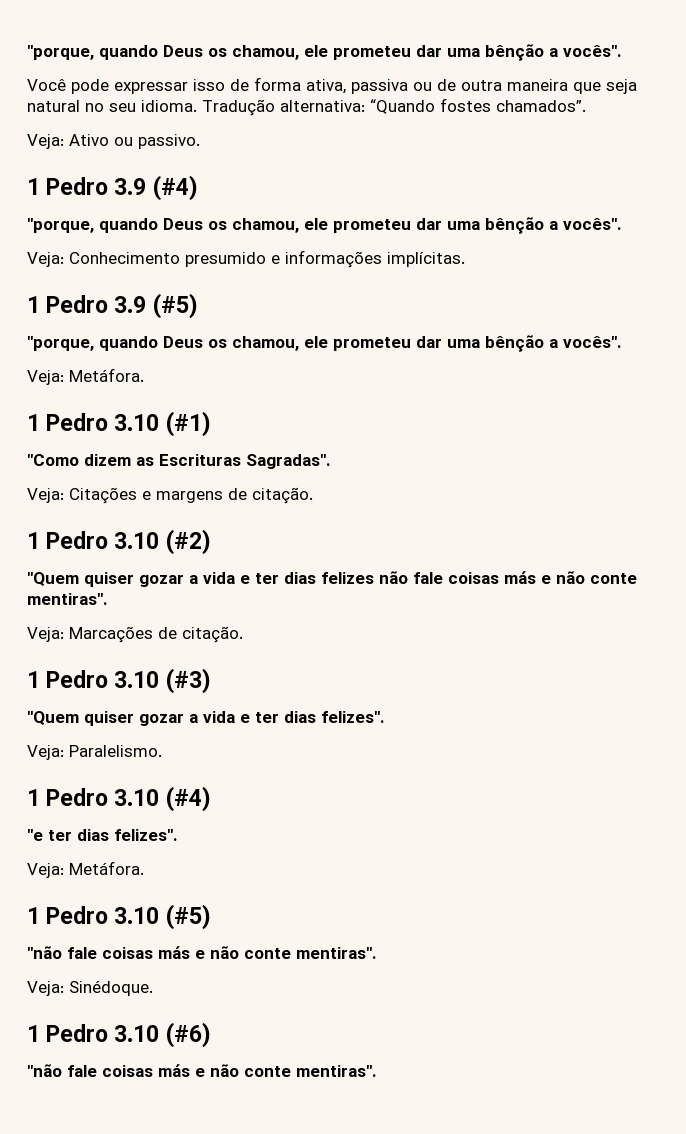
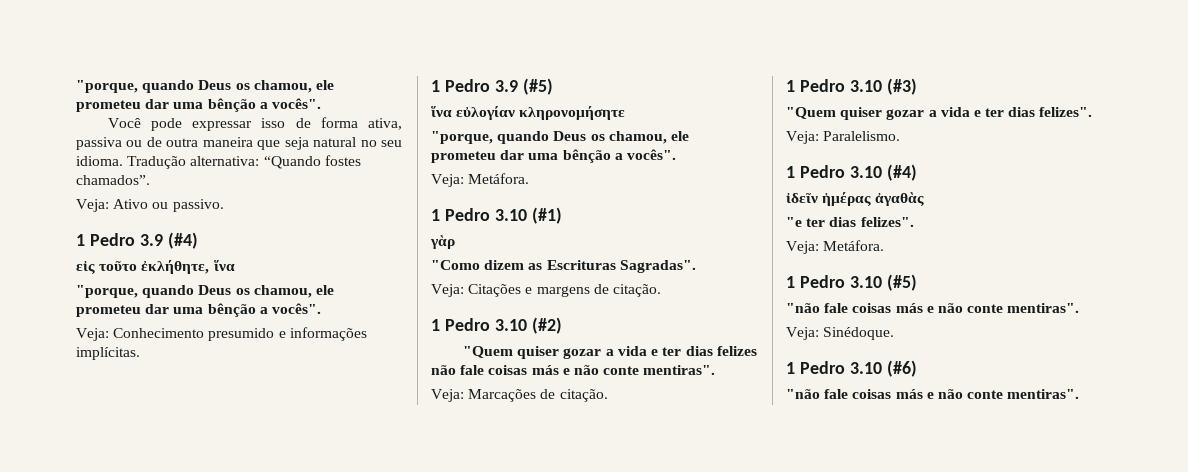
+ εἰς τοῦτο ἐκλήθητε, ἵνα
+ ἵνα εὐλογίαν κληρονομήσητε
+ γὰρ
+ ἰδεῖν ἡμέρας ἀγαθὰς

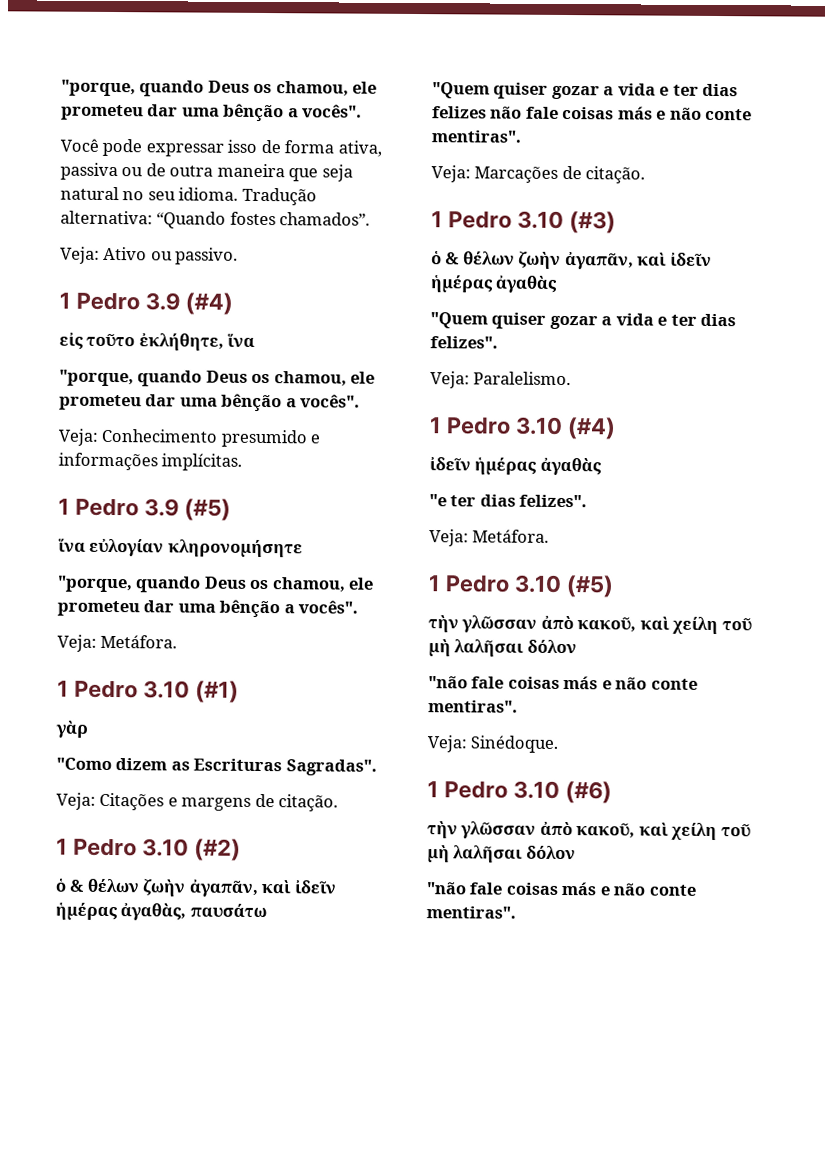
+ ὁ & θέλων ζωὴν ἀγαπᾶν, καὶ ἰδεῖν ἡμέρας ἀγαθὰς, παυσάτω
+ ὁ & θέλων ζωὴν ἀγαπᾶν, καὶ ἰδεῖν ἡμέρας ἀγαθὰς
  1 Pedro 3.10 (#5)
+ τὴν γλῶσσαν ἀπὸ κακοῦ, καὶ χείλη τοῦ μὴ λαλῆσαι δόλον
  1 Pedro 3.10 (#6)
+ τὴν γλῶσσαν ἀπὸ κακοῦ, καὶ χείλη τοῦ μὴ λαλῆσαι δόλον

